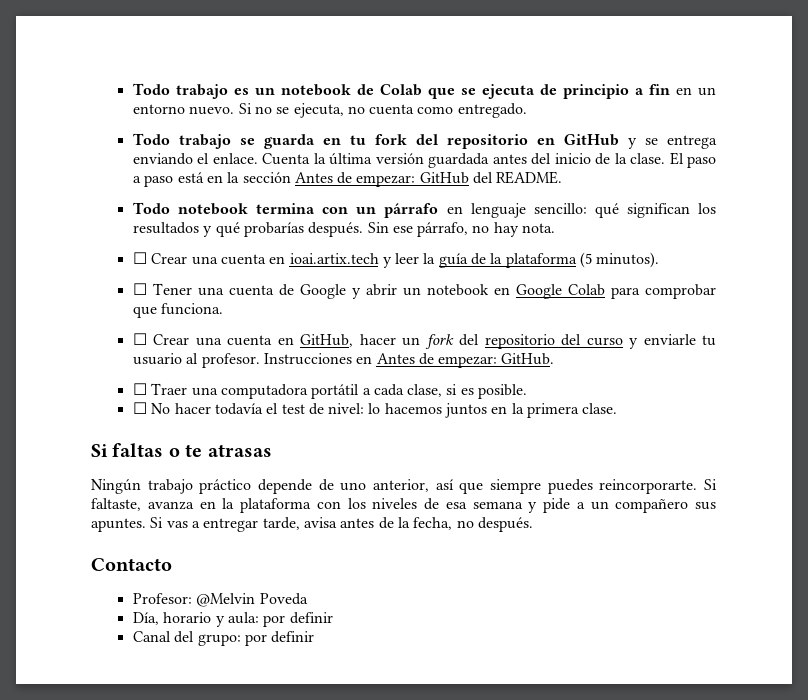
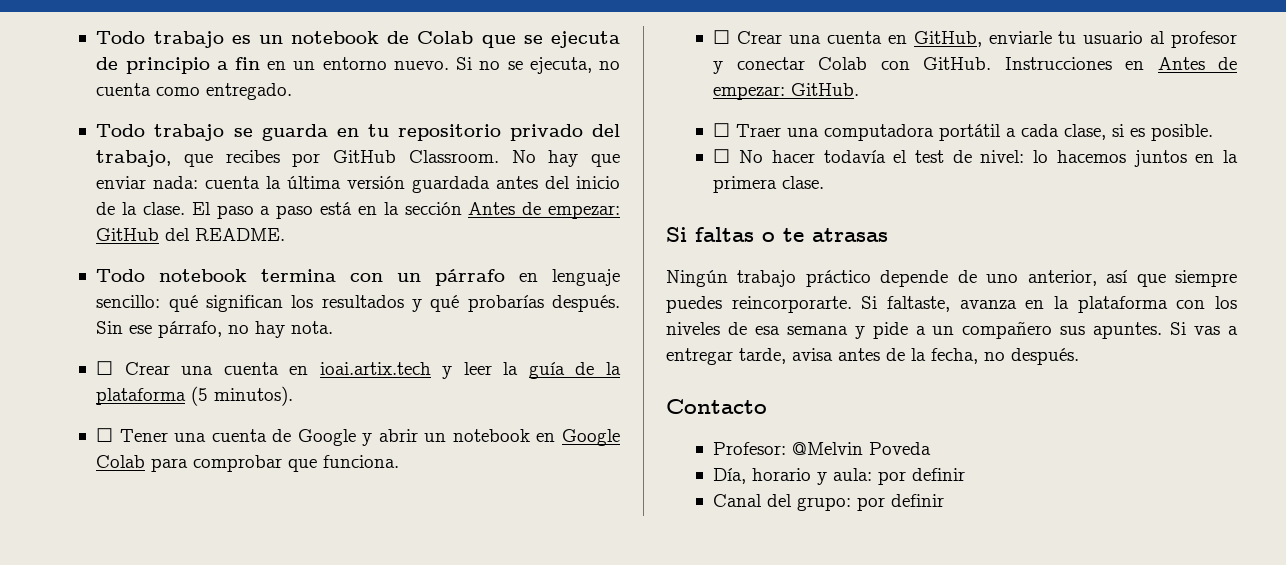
- Todo trabajo se guarda en tu fork del repositorio en GitHub y se entrega enviando el enlace. Cuenta la última versión guardada antes del inicio de la clase.
+ Todo trabajo se guarda en tu repositorio privado del trabajo, que recibes por GitHub Classroom. No hay que enviar nada: cuenta la última versión guardada antes del inicio de la clase.
- ☐ Crear una cuenta en GitHub, hacer un fork del repositorio del curso y enviarle tu usuario al profesor.
+ ☐ Crear una cuenta en GitHub, enviarle tu usuario al profesor y conectar Colab con GitHub.

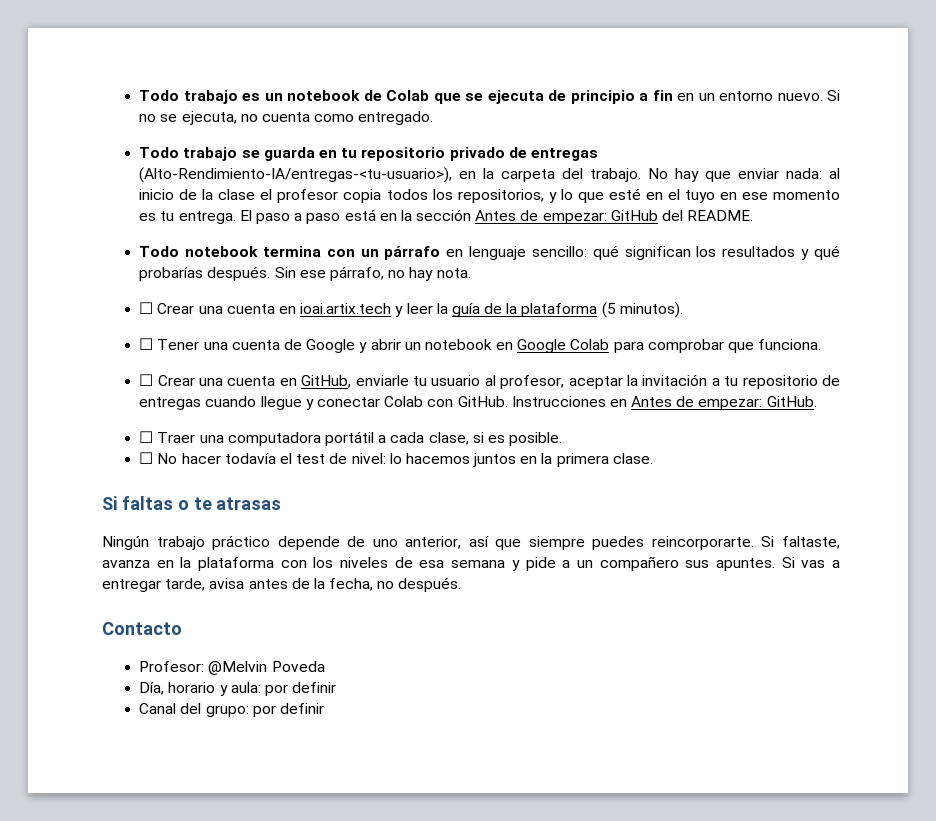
- Todo trabajo se guarda en tu repositorio privado del trabajo, que recibes por GitHub Classroom.
+ Todo trabajo se guarda en tu repositorio privado de entregas (Alto-Rendimiento-IA/entregas-<tu-usuario>), en la carpeta del trabajo.
- No hay que enviar nada: cuenta la última versión guardada antes del inicio de la clase.
+ No hay que enviar nada: al inicio de la clase el profesor copia todos los repositorios, y lo que esté en el tuyo en ese momento es tu entrega.
- ☐ Crear una cuenta en GitHub, enviarle tu usuario al profesor y conectar Colab con GitHub.
+ ☐ Crear una cuenta en GitHub, enviarle tu usuario al profesor, aceptar la invitación a tu repositorio de entregas cuando llegue y conectar Colab con GitHub.

